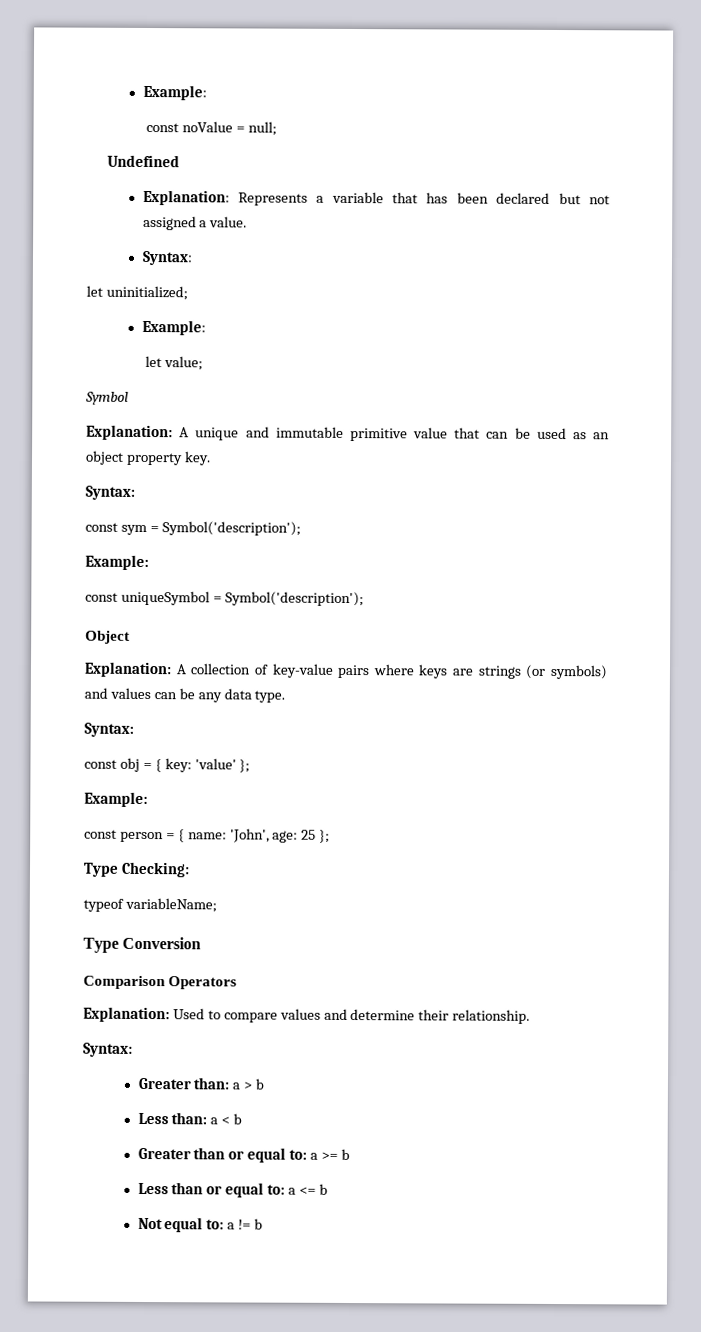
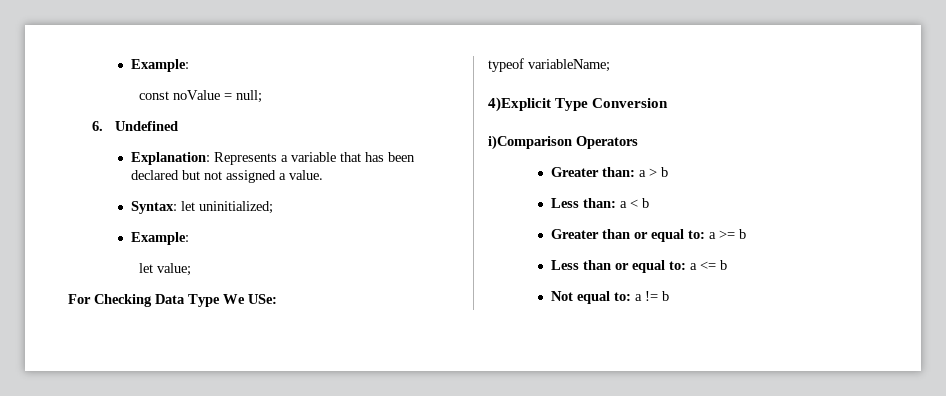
- Undefined
+ 6. Undefined
  Explanation: Represents a variable that has been declared but not assigned a value.
- Syntax:
- let uninitialized;
+ Syntax: let uninitialized;
- Symbol
- Explanation: A unique and immutable primitive value that can be used as an object property key.
- Syntax:
- const sym = Symbol('description');
- Example:
- const uniqueSymbol = Symbol('description');
- Object
- Explanation: A collection of key-value pairs where keys are strings (or symbols) and values can be any data type.
- Syntax:
- const obj = { key: 'value' };
- Example:
- const person = { name: 'John', age: 25 };
- Type Checking:
+ For Checking Data Type We USe:
- Type Conversion
+ 4)Explicit Type Conversion
- Comparison Operators
+ i)Comparison Operators
- Explanation: Used to compare values and determine their relationship.
- Syntax:

